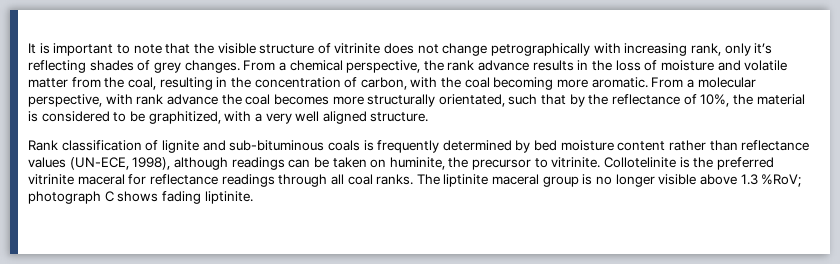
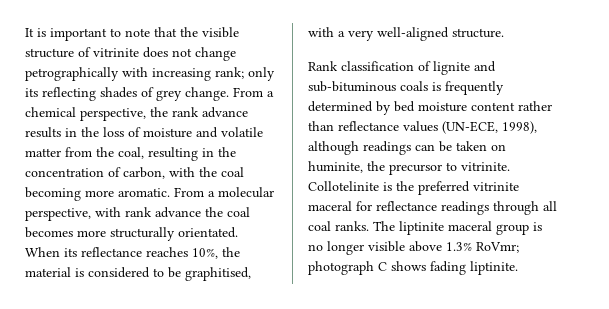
- It is important to note that the visible structure of vitrinite does not change petrographically with increasing rank, only it’s reflecting shades of grey changes.
+ It is important to note that the visible structure of vitrinite does not change petrographically with increasing rank; only its reflecting shades of grey change.
- From a molecular perspective, with rank advance the coal becomes more structurally orientated, such that by the reflectance of 10%, the material is considered to be graphitized, with a very well aligned structure.
+ From a molecular perspective, with rank advance the coal becomes more structurally orientated. When its reflectance reaches 10%, the material is considered to be graphitised, with a very well-aligned structure.
- The liptinite maceral group is no longer visible above 1.3 %RoV; photograph C shows fading liptinite.
+ The liptinite maceral group is no longer visible above 1.3% RoVmr; photograph C shows fading liptinite.

